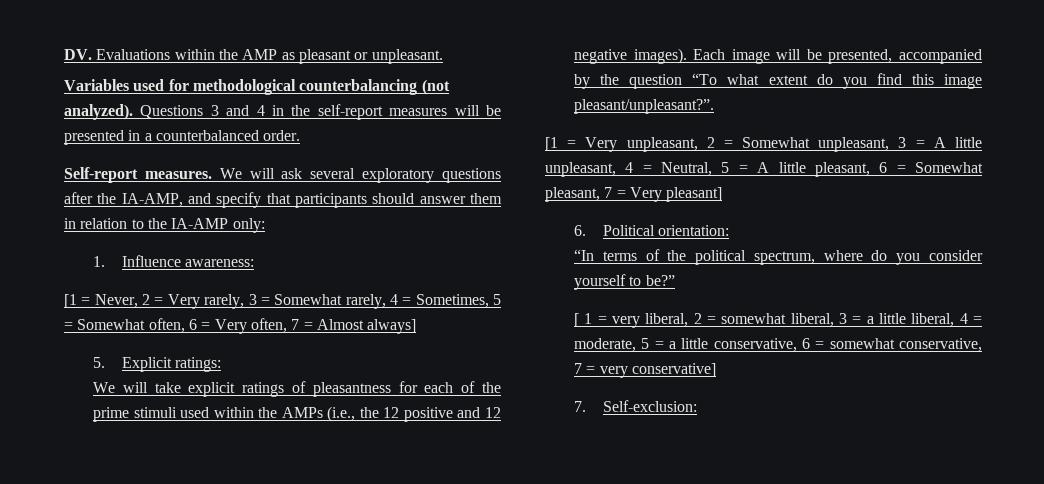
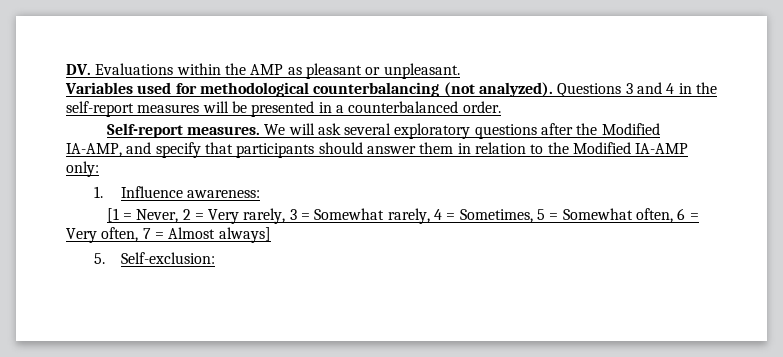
- We will ask several exploratory questions after the IA-AMP, and specify that participants should answer them in relation to the IA-AMP only:
+ We will ask several exploratory questions after the Modified IA-AMP, and specify that participants should answer them in relation to the Modified IA-AMP only:
- 5. Explicit ratings:
- We will take explicit ratings of pleasantness for each of the prime stimuli used within the AMPs (i.e., the 12 positive and 12 negative images). Each image will be presented, accompanied by the question “To what extent do you find this image pleasant/unpleasant?”.
- [1 = Very unpleasant, 2 = Somewhat unpleasant, 3 = A little unpleasant, 4 = Neutral, 5 = A little pleasant, 6 = Somewhat pleasant, 7 = Very pleasant]
- 6. Political orientation:
- “In terms of the political spectrum, where do you consider yourself to be?”
- [ 1 = very liberal, 2 = somewhat liberal, 3 = a little liberal, 4 = moderate, 5 = a little conservative, 6 = somewhat conservative, 7 = very conservative]
- 7. Self-exclusion:
+ 5. Self-exclusion:

